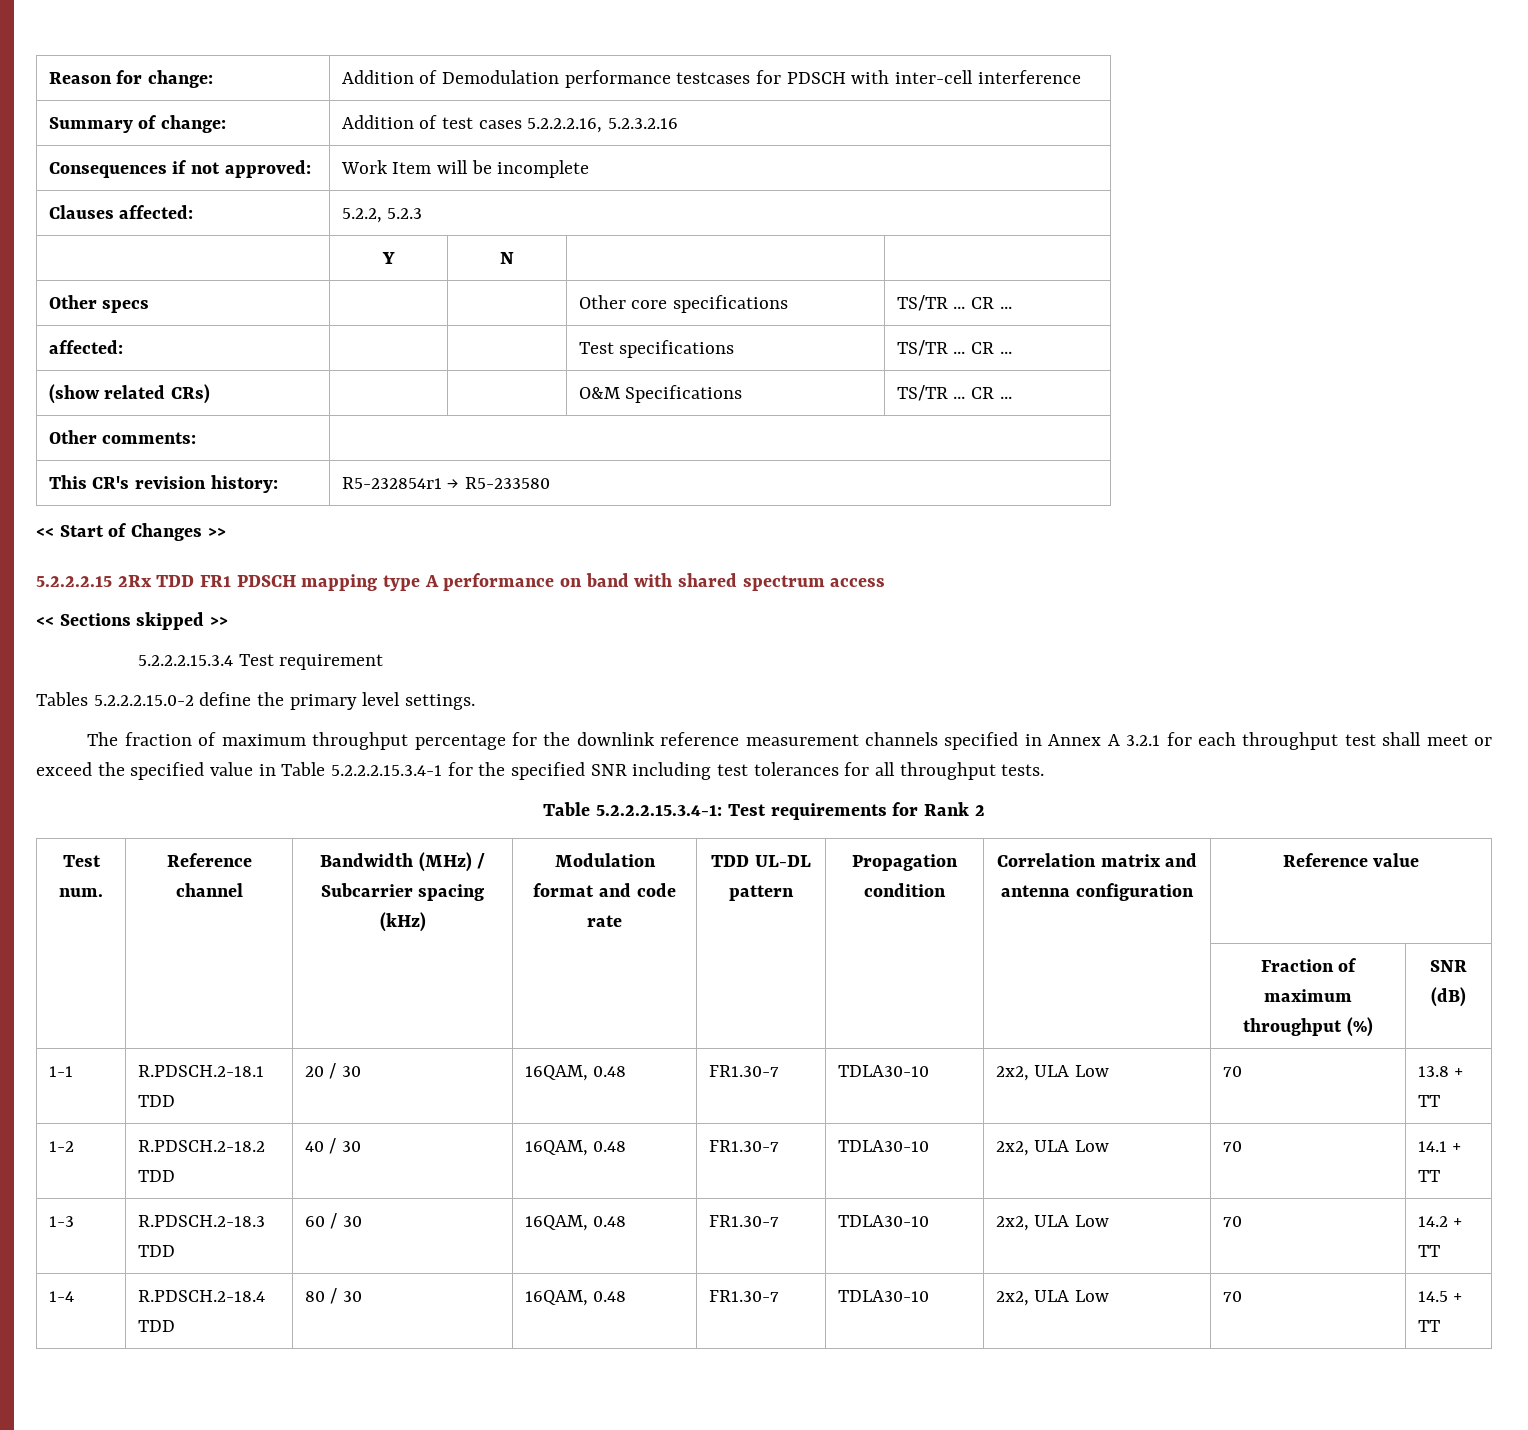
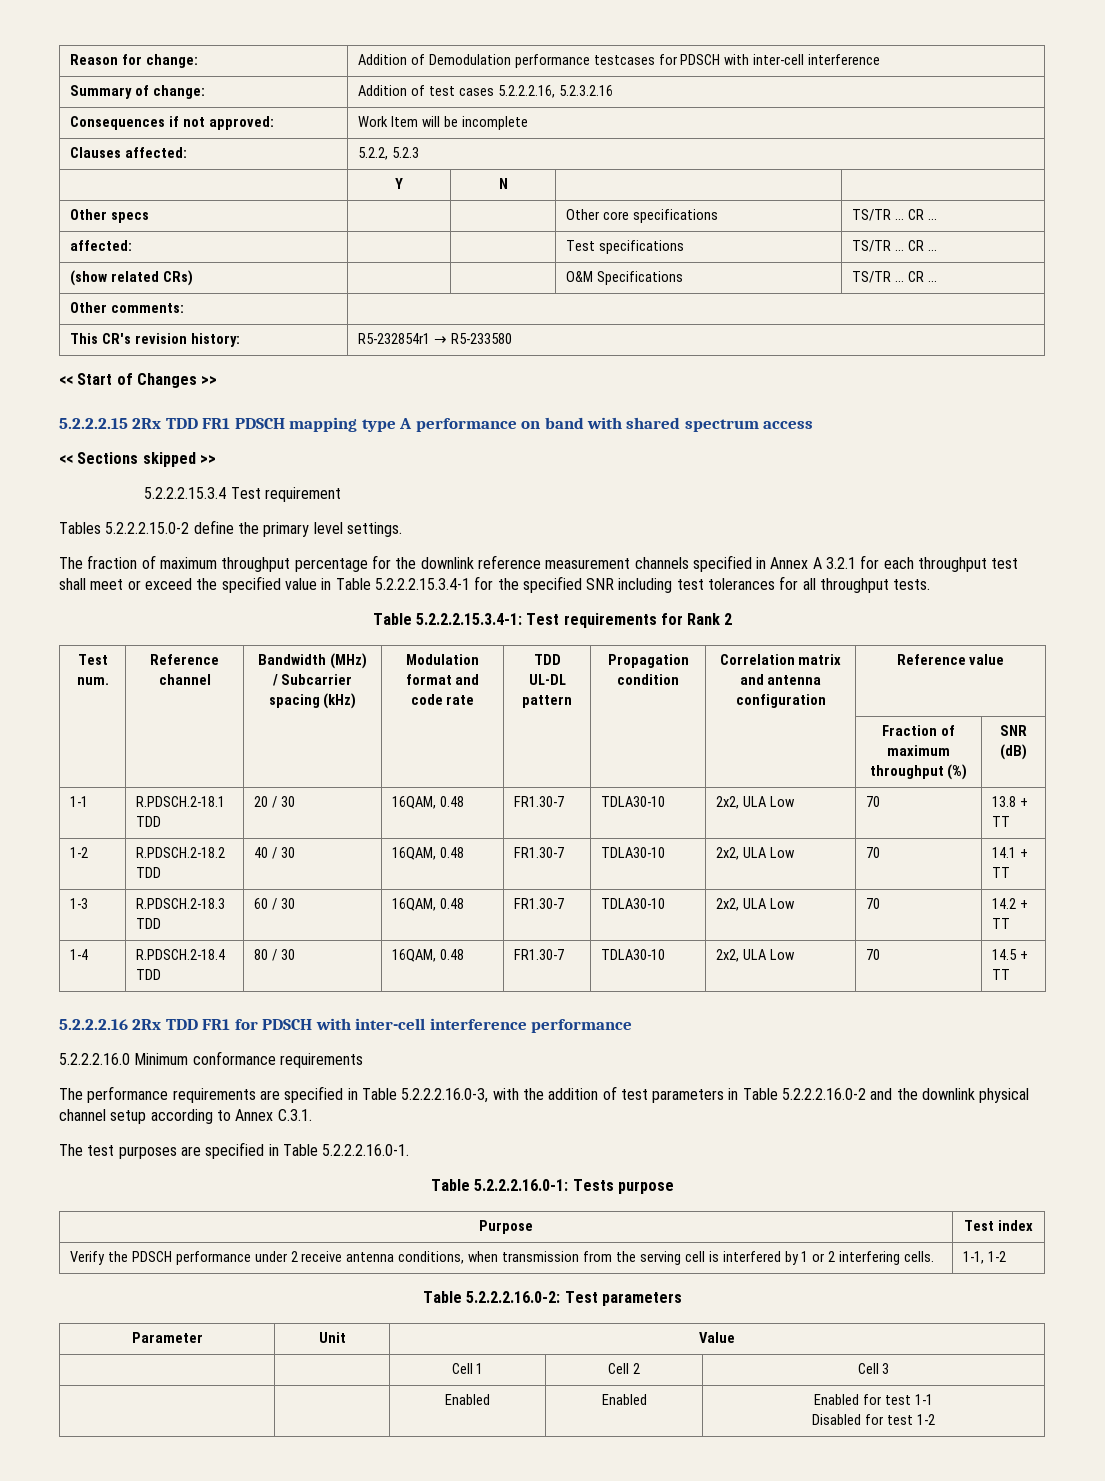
+ 5.2.2.2.16 2Rx TDD FR1 for PDSCH with inter-cell interference performance
+ 5.2.2.2.16.0 Minimum conformance requirements
+ The performance requirements are specified in Table 5.2.2.2.16.0-3, with the addition of test parameters in Table 5.2.2.2.16.0-2 and the downlink physical channel setup according to Annex C.3.1.
+ The test purposes are specified in Table 5.2.2.2.16.0-1.
+ Table 5.2.2.2.16.0-1: Tests purpose
+ Purpose | Test index
+ Verify the PDSCH performance under 2 receive antenna conditions, when transmission from the serving cell is interfered by 1 or 2 interfering cells. | 1-1, 1-2
+ Table 5.2.2.2.16.0-2: Test parameters
+ Parameter | Unit | Value
+ | | Cell 1 | Cell 2 | Cell 3
+ | | Enabled | Enabled | Enabled for test 1-1
+ Disabled for test 1-2

